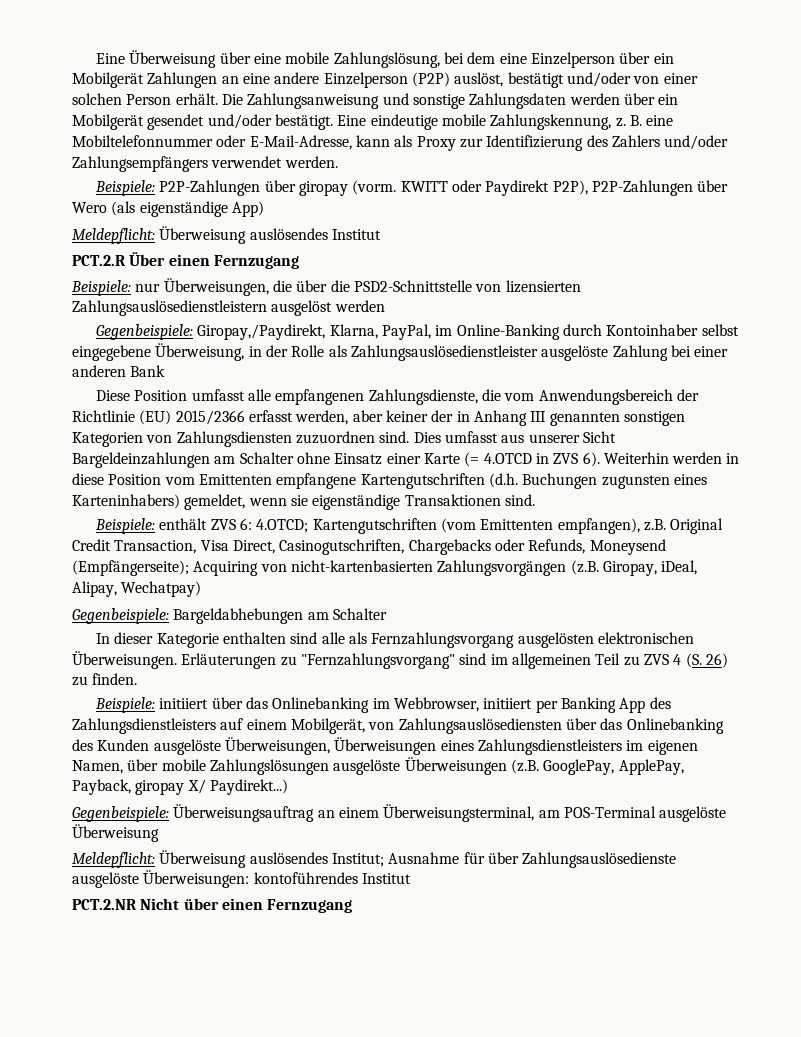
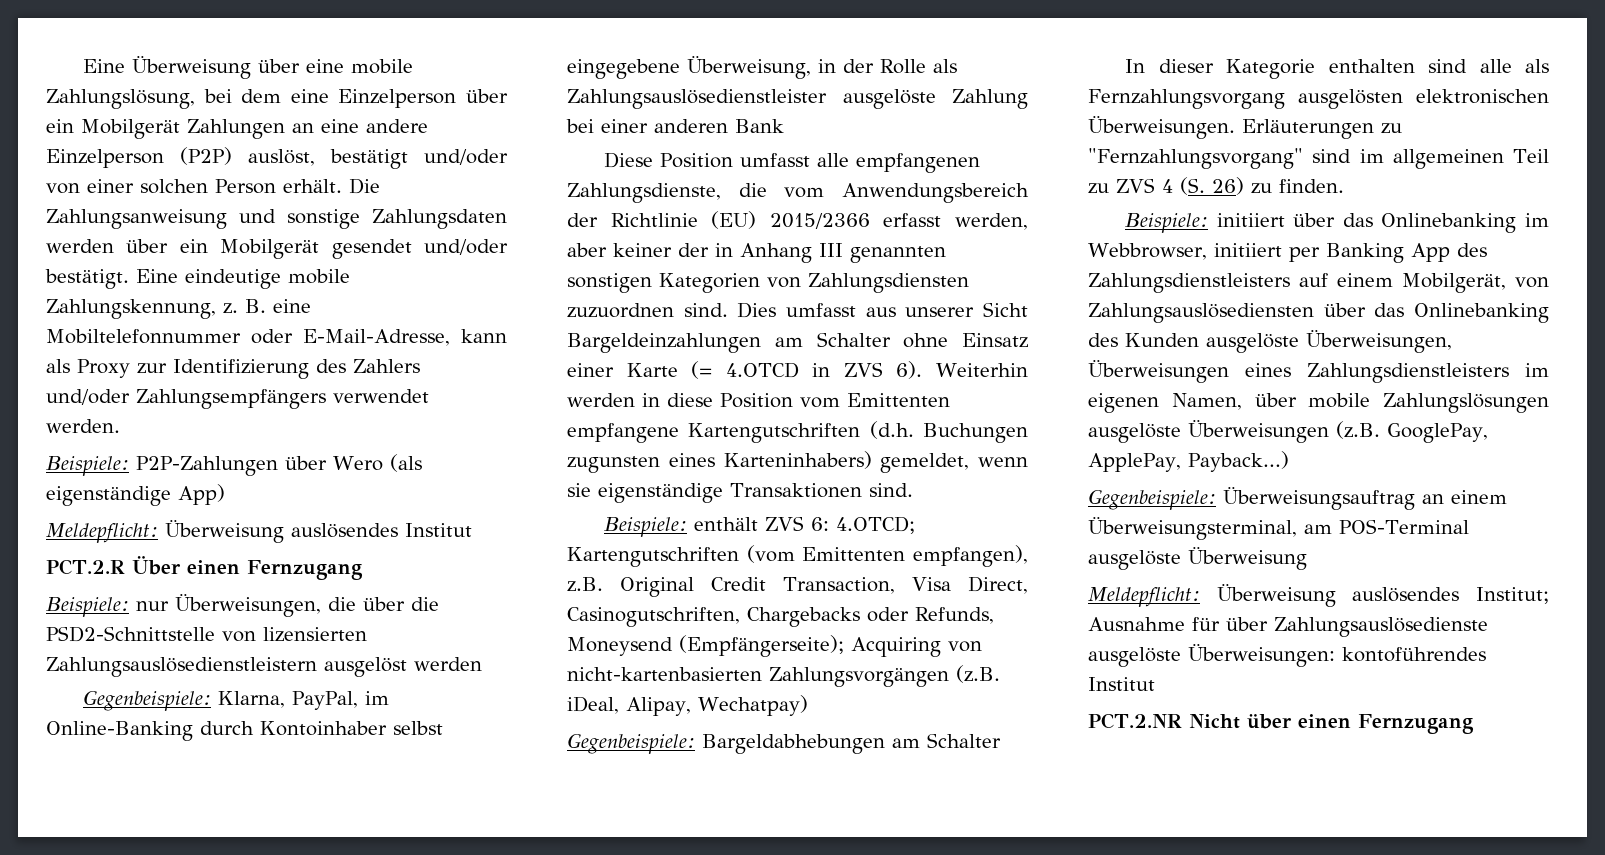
- Beispiele: P2P-Zahlungen über giropay (vorm. KWITT oder Paydirekt P2P), P2P-Zahlungen über Wero (als eigenständige App)
+ Beispiele: P2P-Zahlungen über Wero (als eigenständige App)
- Gegenbeispiele: Giropay,/Paydirekt, Klarna, PayPal, im Online-Banking durch Kontoinhaber selbst eingegebene Überweisung, in der Rolle als Zahlungsauslösedienstleister ausgelöste Zahlung bei einer anderen Bank
+ Gegenbeispiele: Klarna, PayPal, im Online-Banking durch Kontoinhaber selbst eingegebene Überweisung, in der Rolle als Zahlungsauslösedienstleister ausgelöste Zahlung bei einer anderen Bank
- Beispiele: enthält ZVS 6: 4.OTCD; Kartengutschriften (vom Emittenten empfangen), z.B. Original Credit Transaction, Visa Direct, Casinogutschriften, Chargebacks oder Refunds, Moneysend (Empfängerseite); Acquiring von nicht-kartenbasierten Zahlungsvorgängen (z.B. Giropay, iDeal, Alipay, Wechatpay)
+ Beispiele: enthält ZVS 6: 4.OTCD; Kartengutschriften (vom Emittenten empfangen), z.B. Original Credit Transaction, Visa Direct, Casinogutschriften, Chargebacks oder Refunds, Moneysend (Empfängerseite); Acquiring von nicht-kartenbasierten Zahlungsvorgängen (z.B. iDeal, Alipay, Wechatpay)
- Beispiele: initiiert über das Onlinebanking im Webbrowser, initiiert per Banking App des Zahlungsdienstleisters auf einem Mobilgerät, von Zahlungsauslösediensten über das Onlinebanking des Kunden ausgelöste Überweisungen, Überweisungen eines Zahlungsdienstleisters im eigenen Namen, über mobile Zahlungslösungen ausgelöste Überweisungen (z.B. GooglePay, ApplePay, Payback, giropay X/ Paydirekt...)
+ Beispiele: initiiert über das Onlinebanking im Webbrowser, initiiert per Banking App des Zahlungsdienstleisters auf einem Mobilgerät, von Zahlungsauslösediensten über das Onlinebanking des Kunden ausgelöste Überweisungen, Überweisungen eines Zahlungsdienstleisters im eigenen Namen, über mobile Zahlungslösungen ausgelöste Überweisungen (z.B. GooglePay, ApplePay, Payback...)

